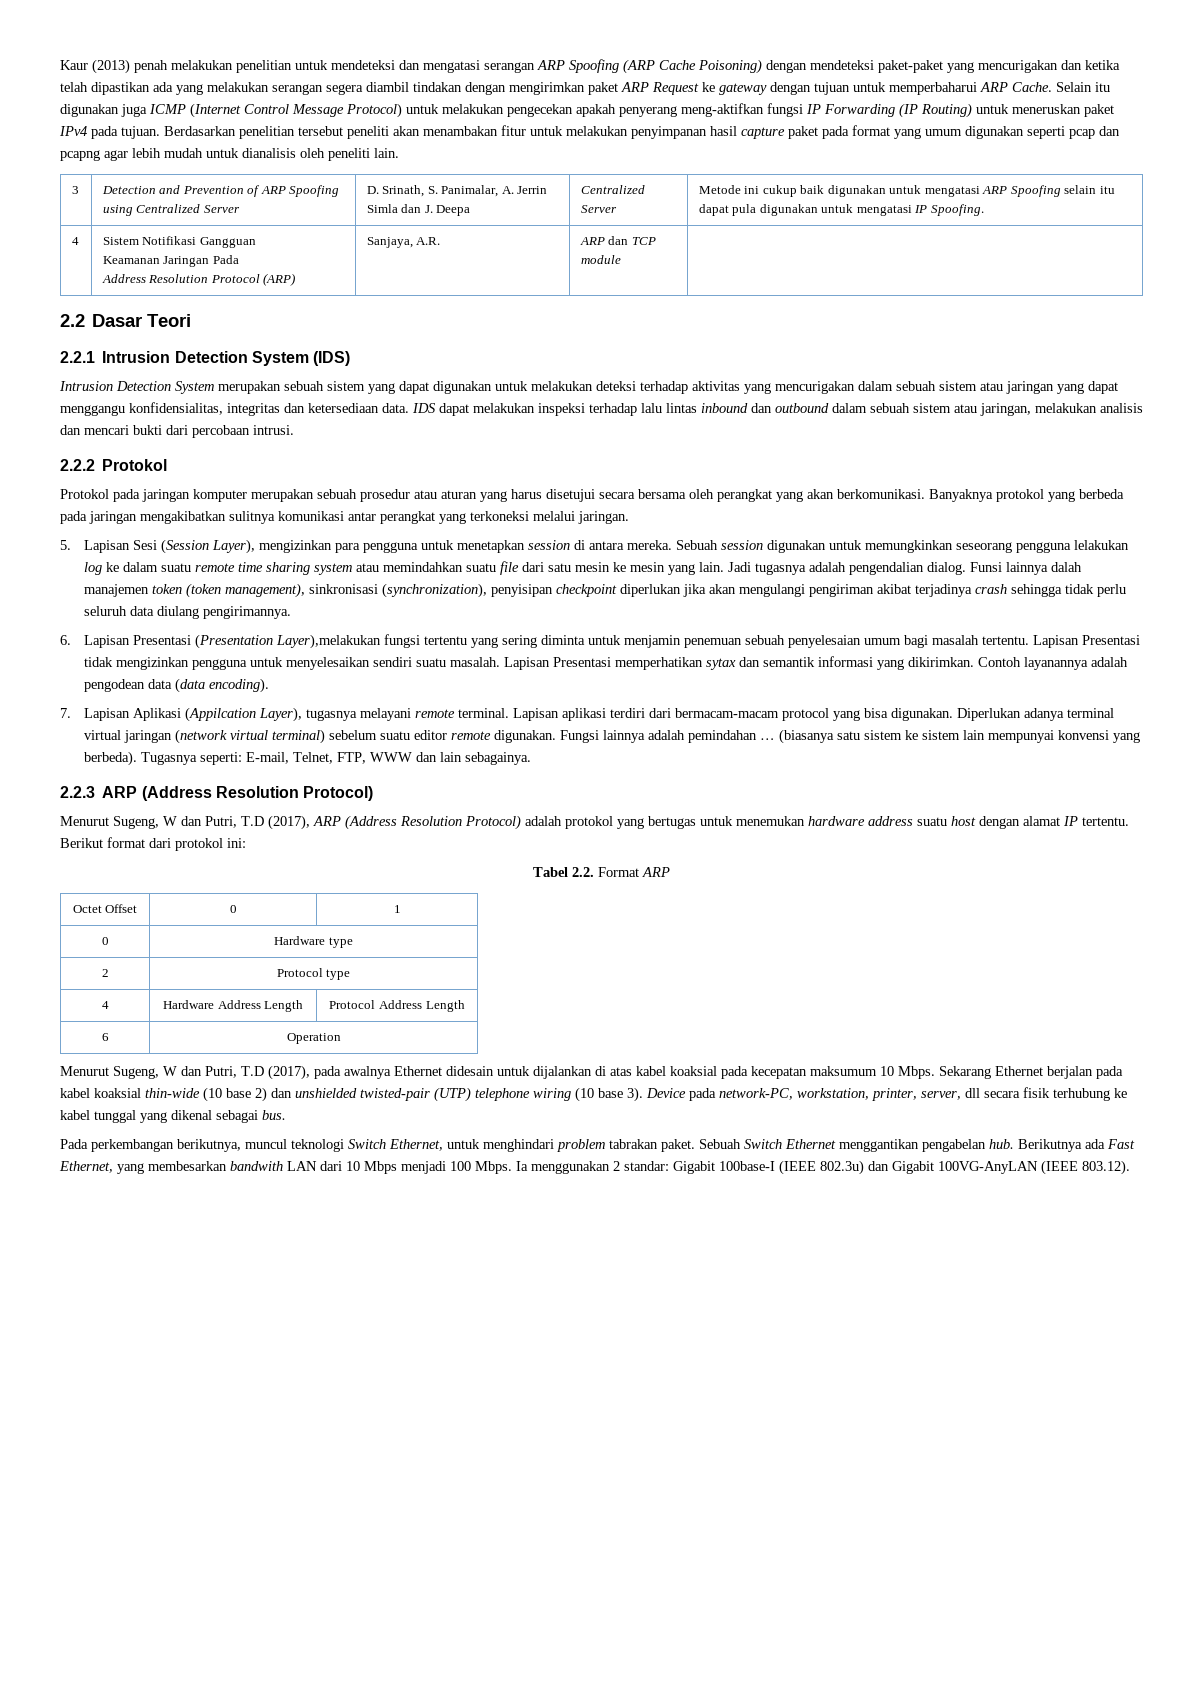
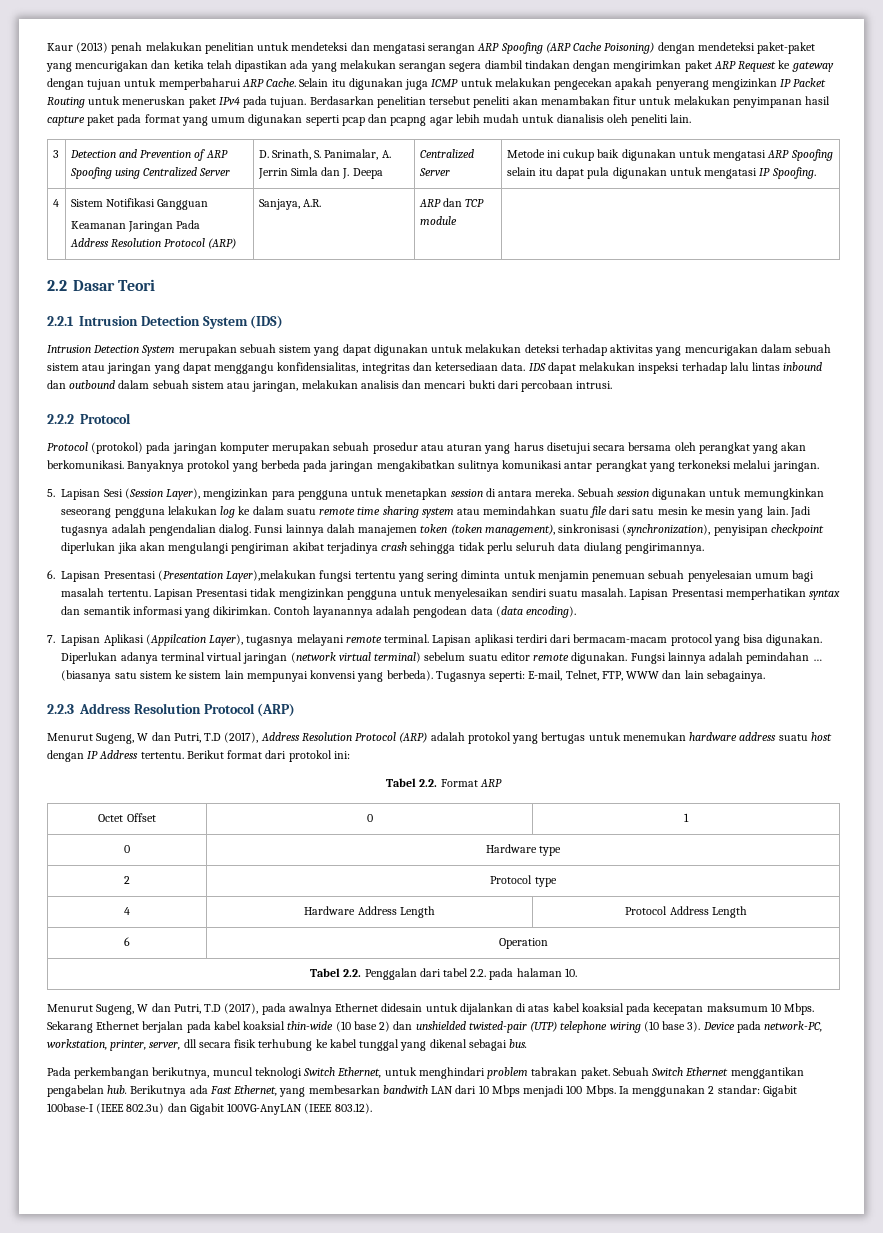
- Selain itu digunakan juga ICMP (Internet Control Message Protocol) untuk melakukan pengecekan apakah penyerang meng-aktifkan fungsi IP Forwarding (IP Routing) untuk meneruskan paket IPv4 pada tujuan.
+ Selain itu digunakan juga ICMP untuk melakukan pengecekan apakah penyerang mengizinkan IP Packet Routing untuk meneruskan paket IPv4 pada tujuan.
- 2.2.2 Protokol
- Protokol pada jaringan komputer merupakan sebuah prosedur atau aturan yang harus disetujui secara bersama oleh perangkat yang akan berkomunikasi.
+ 2.2.2 Protocol
+ Protocol (protokol) pada jaringan komputer merupakan sebuah prosedur atau aturan yang harus disetujui secara bersama oleh perangkat yang akan berkomunikasi.
- Lapisan Presentasi memperhatikan sytax dan semantik informasi yang dikirimkan.
+ Lapisan Presentasi memperhatikan syntax dan semantik informasi yang dikirimkan.
- 2.2.3 ARP (Address Resolution Protocol)
- Menurut Sugeng, W dan Putri, T.D (2017), ARP (Address Resolution Protocol) adalah protokol yang bertugas untuk menemukan hardware address suatu host dengan alamat IP tertentu.
+ 2.2.3 Address Resolution Protocol (ARP)
+ Menurut Sugeng, W dan Putri, T.D (2017), Address Resolution Protocol (ARP) adalah protokol yang bertugas untuk menemukan hardware address suatu host dengan IP Address tertentu.
+ Tabel 2.2. Penggalan dari tabel 2.2. pada halaman 10.

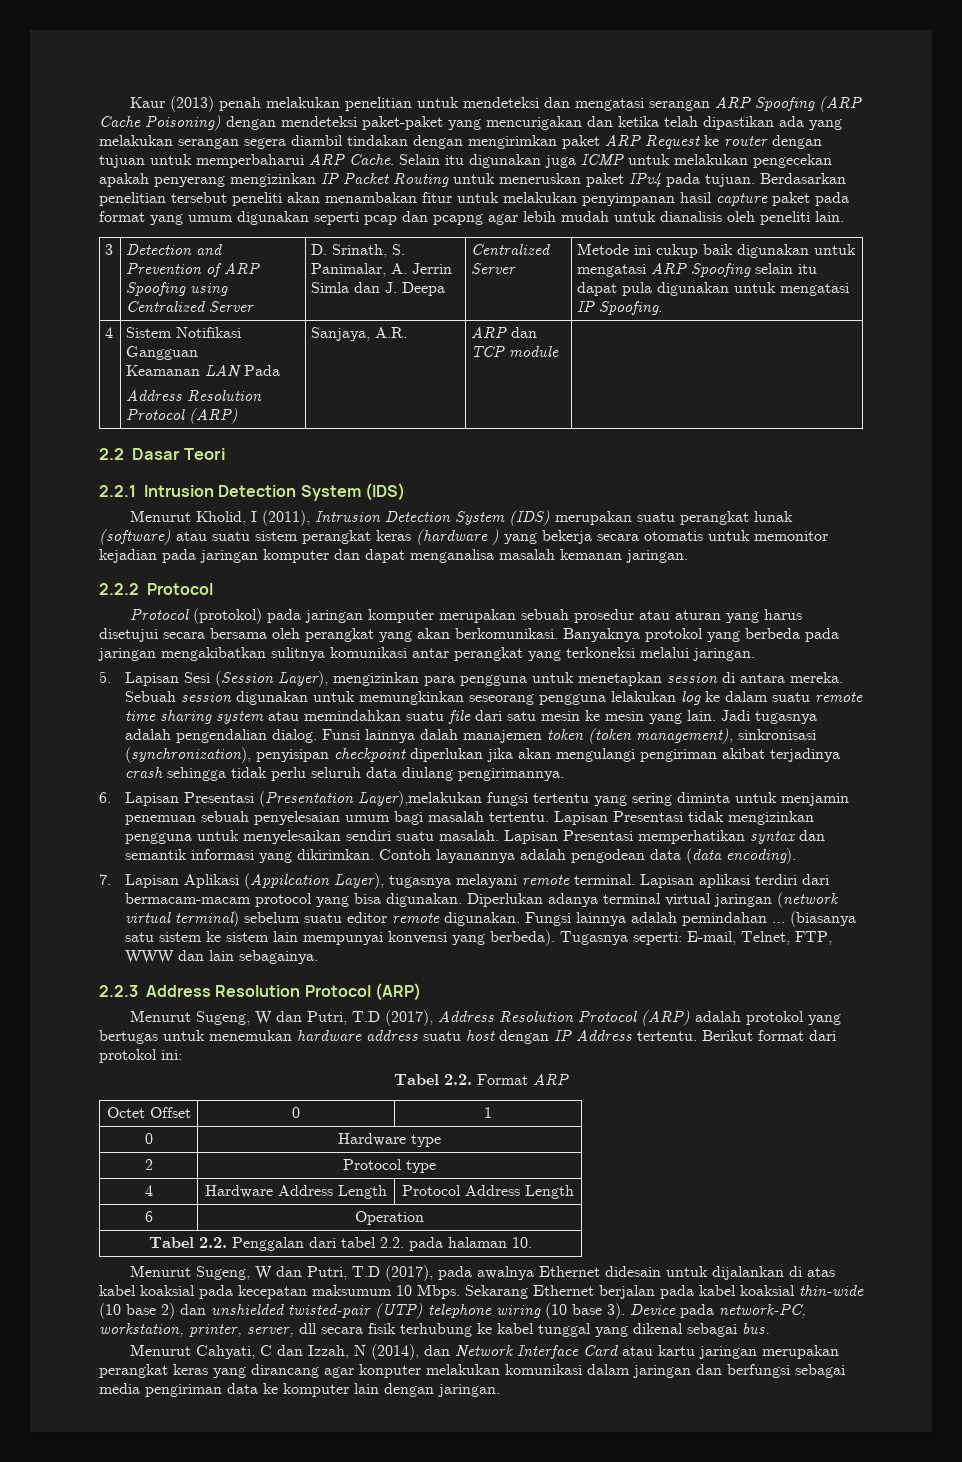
- Kaur (2013) penah melakukan penelitian untuk mendeteksi dan mengatasi serangan ARP Spoofing (ARP Cache Poisoning) dengan mendeteksi paket-paket yang mencurigakan dan ketika telah dipastikan ada yang melakukan serangan segera diambil tindakan dengan mengirimkan paket ARP Request ke gateway dengan tujuan untuk memperbaharui ARP Cache.
+ Kaur (2013) penah melakukan penelitian untuk mendeteksi dan mengatasi serangan ARP Spoofing (ARP Cache Poisoning) dengan mendeteksi paket-paket yang mencurigakan dan ketika telah dipastikan ada yang melakukan serangan segera diambil tindakan dengan mengirimkan paket ARP Request ke router dengan tujuan untuk memperbaharui ARP Cache.
  4 | Sistem Notifikasi Gangguan
- Keamanan Jaringan Pada
+ Keamanan LAN Pada
- Intrusion Detection System merupakan sebuah sistem yang dapat digunakan untuk melakukan deteksi terhadap aktivitas yang mencurigakan dalam sebuah sistem atau jaringan yang dapat menggangu konfidensialitas, integritas dan ketersediaan data. IDS dapat melakukan inspeksi terhadap lalu lintas inbound dan outbound dalam sebuah sistem atau jaringan, melakukan analisis dan mencari bukti dari percobaan intrusi.
+ Menurut Kholid, I (2011), Intrusion Detection System (IDS) merupakan suatu perangkat lunak (software) atau suatu sistem perangkat keras (hardware ) yang bekerja secara otomatis untuk memonitor kejadian pada jaringan komputer dan dapat menganalisa masalah kemanan jaringan.
- Pada perkembangan berikutnya, muncul teknologi Switch Ethernet, untuk menghindari problem tabrakan paket. Sebuah Switch Ethernet menggantikan pengabelan hub. Berikutnya ada Fast Ethernet, yang membesarkan bandwith LAN dari 10 Mbps menjadi 100 Mbps. Ia menggunakan 2 standar: Gigabit 100base-I (IEEE 802.3u) dan Gigabit 100VG-AnyLAN (IEEE 803.12).
+ Menurut Cahyati, C dan Izzah, N (2014), dan Network Interface Card atau kartu jaringan merupakan perangkat keras yang dirancang agar konputer melakukan komunikasi dalam jaringan dan berfungsi sebagai media pengiriman data ke komputer lain dengan jaringan.

